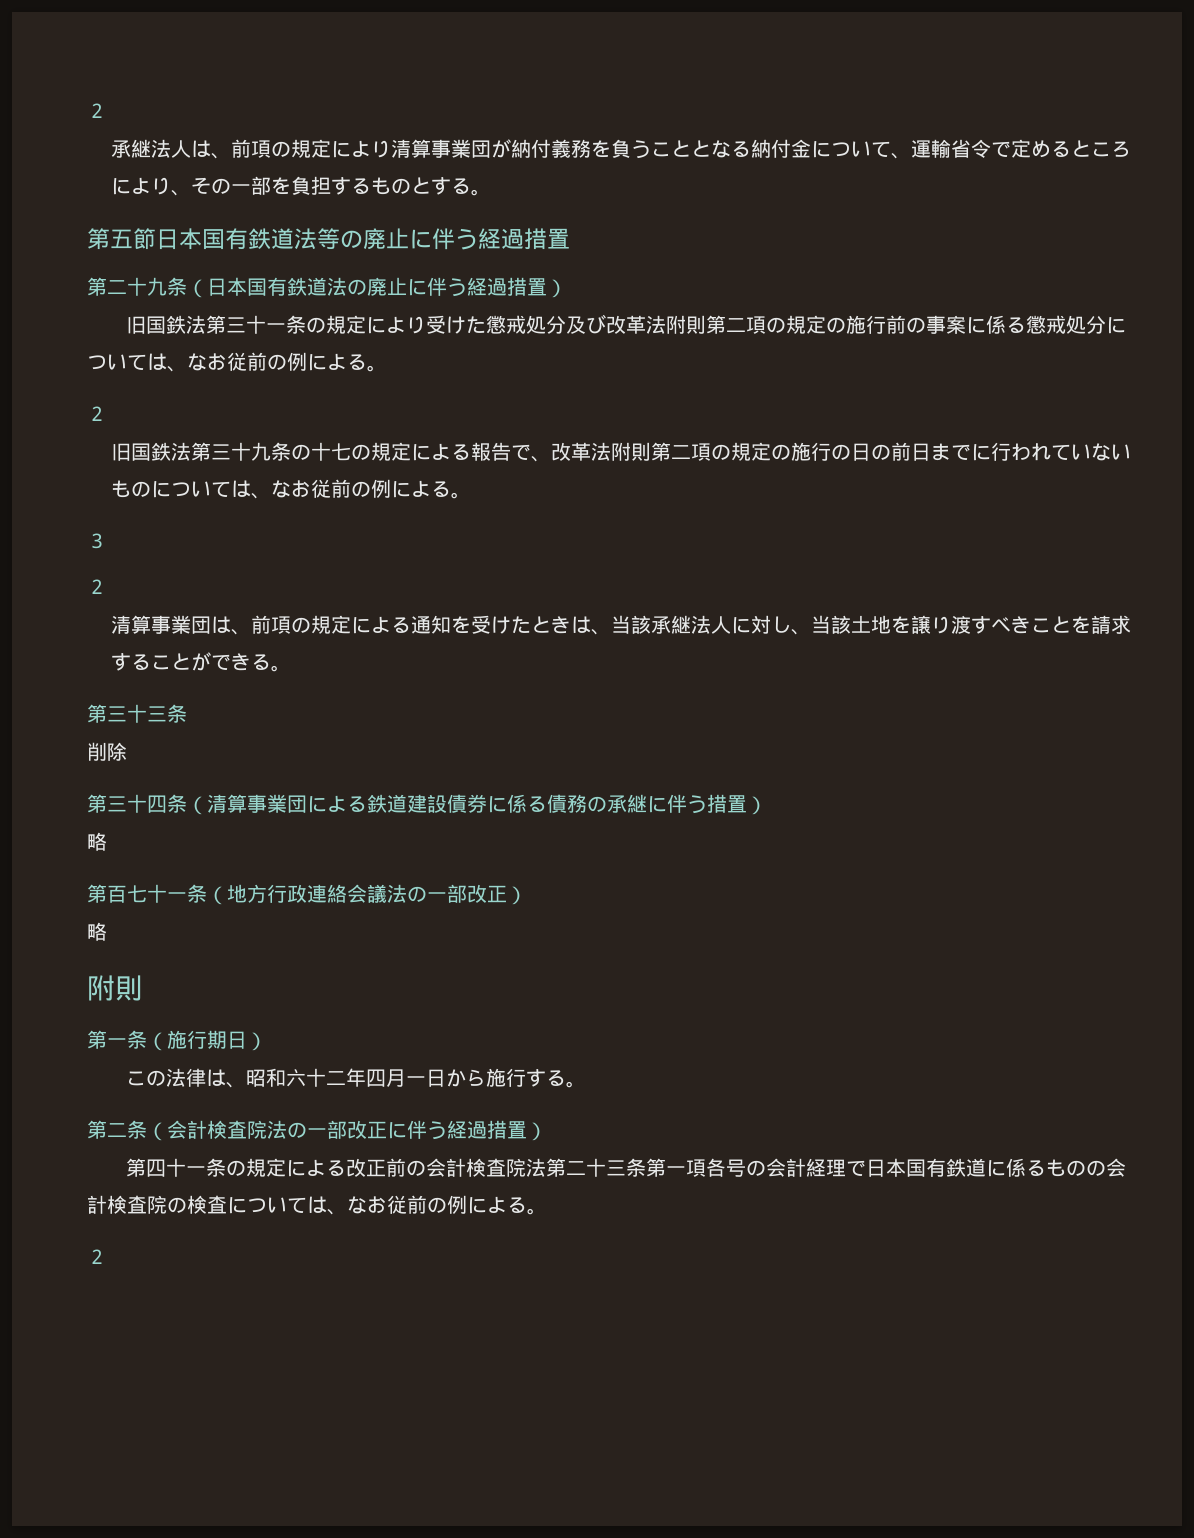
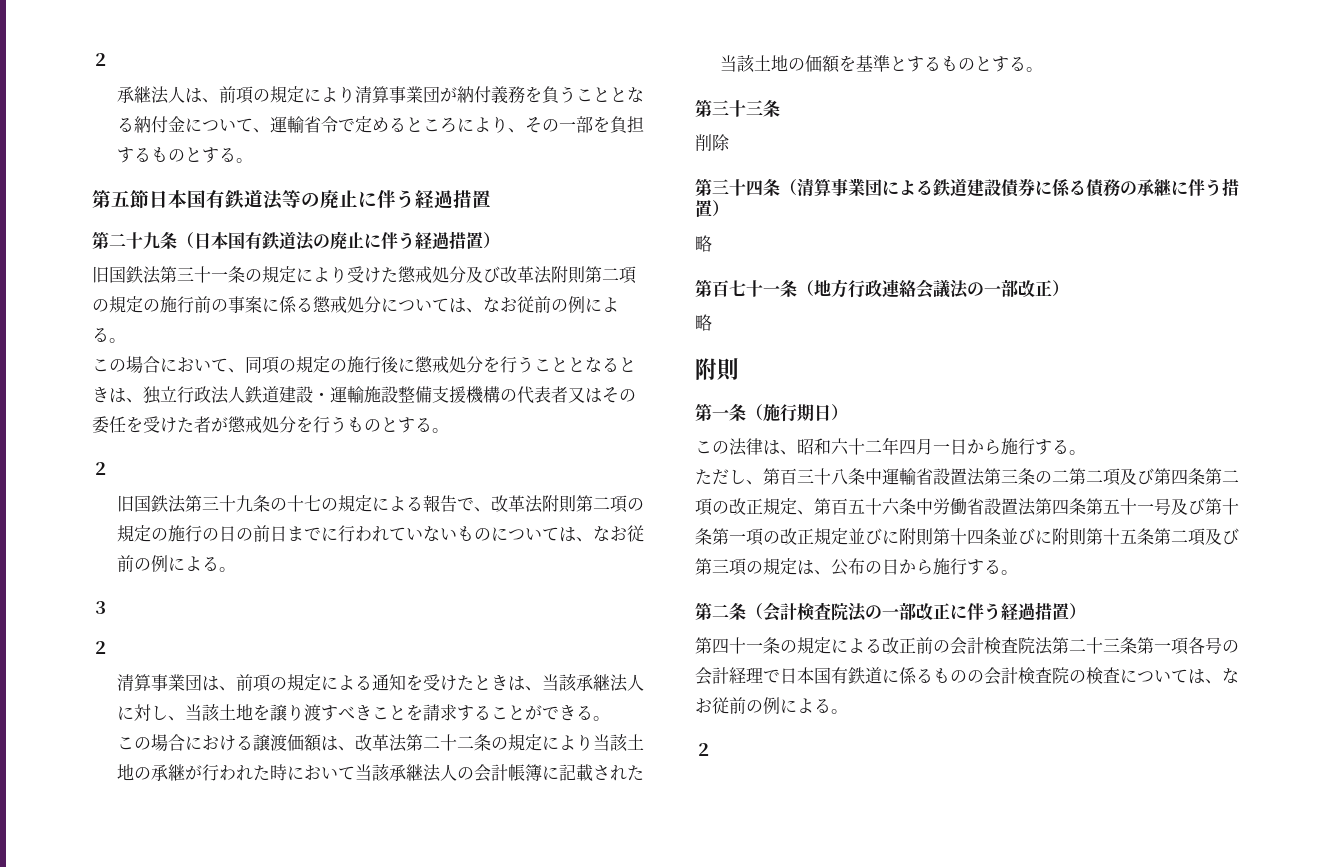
+ この場合において、同項の規定の施行後に懲戒処分を行うこととなるときは、独立行政法人鉄道建設・運輸施設整備支援機構の代表者又はその委任を受けた者が懲戒処分を行うものとする。
+ この場合における譲渡価額は、改革法第二十二条の規定により当該土地の承継が行われた時において当該承継法人の会計帳簿に記載された当該土地の価額を基準とするものとする。
+ ただし、第百三十八条中運輸省設置法第三条の二第二項及び第四条第二項の改正規定、第百五十六条中労働省設置法第四条第五十一号及び第十条第一項の改正規定並びに附則第十四条並びに附則第十五条第二項及び第三項の規定は、公布の日から施行する。

